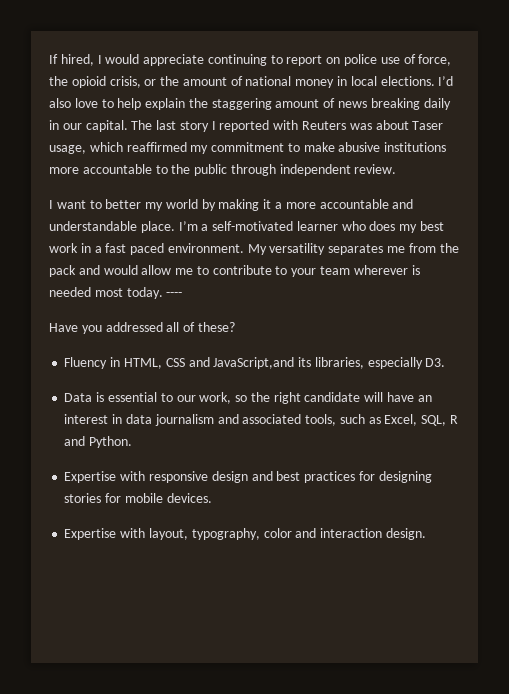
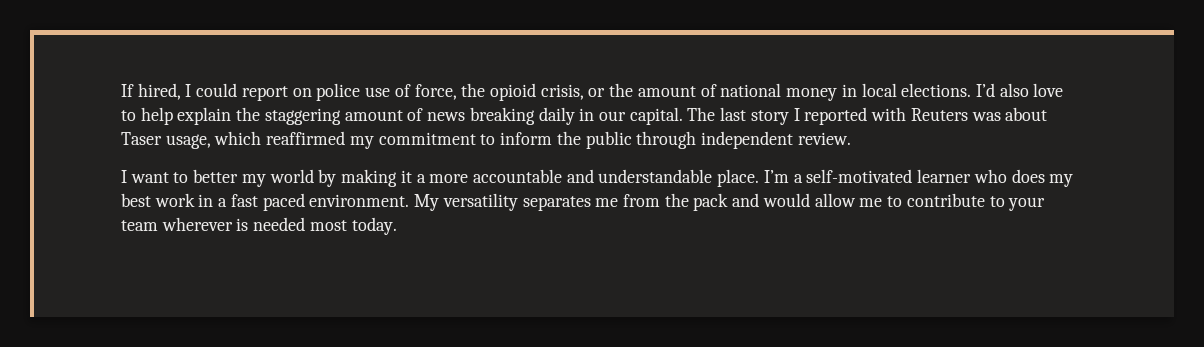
- If hired, I would appreciate continuing to report on police use of force, the opioid crisis, or the amount of national money in local elections.
+ If hired, I could report on police use of force, the opioid crisis, or the amount of national money in local elections.
- The last story I reported with Reuters was about Taser usage, which reaffirmed my commitment to make abusive institutions more accountable to the public through independent review.
+ The last story I reported with Reuters was about Taser usage, which reaffirmed my commitment to inform the public through independent review.
- ----
- Have you addressed all of these?
- Fluency in HTML, CSS and JavaScript,and its libraries, especially D3.
- Data is essential to our work, so the right candidate will have an interest in data journalism and associated tools, such as Excel, SQL, R and Python.
- Expertise with responsive design and best practices for designing stories for mobile devices.
- Expertise with layout, typography, color and interaction design.

